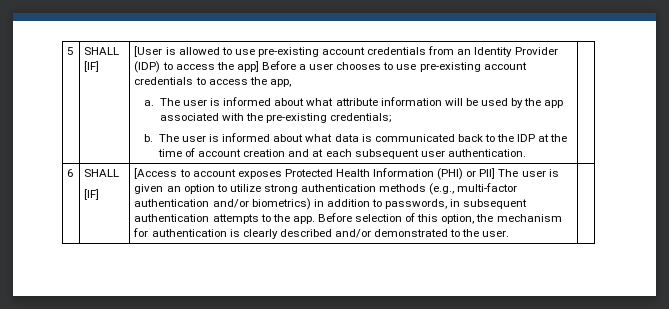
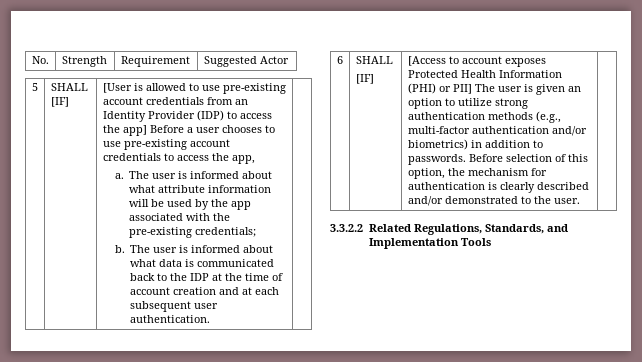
+ No. | Strength | Requirement | Suggested Actor
- [Access to account exposes Protected Health Information (PHI) or PII] The user is given an option to utilize strong authentication methods (e.g., multi-factor authentication and/or biometrics) in addition to passwords, in subsequent authentication attempts to the app.
+ [Access to account exposes Protected Health Information (PHI) or PII] The user is given an option to utilize strong authentication methods (e.g., multi-factor authentication and/or biometrics) in addition to passwords.
+ 3.3.2.2 Related Regulations, Standards, and Implementation Tools

